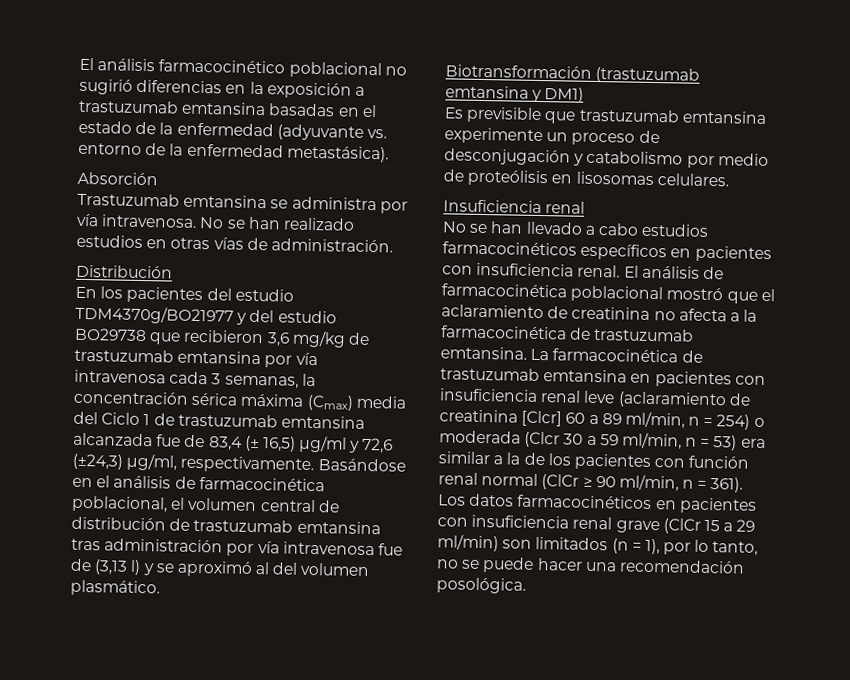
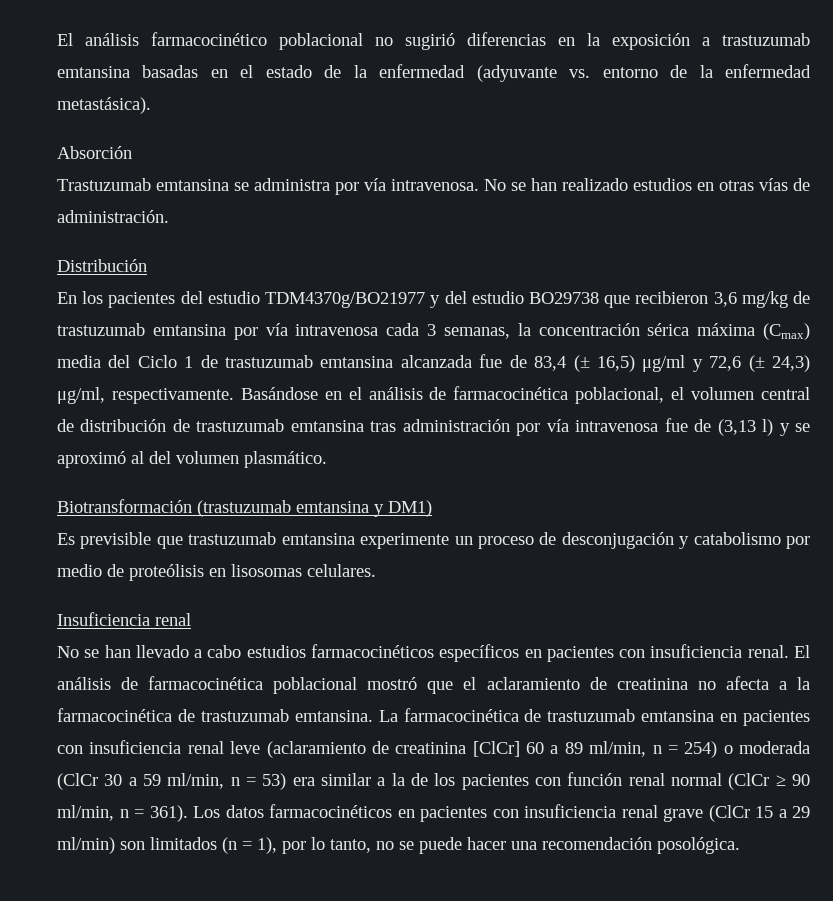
- En los pacientes del estudio TDM4370g/BO21977 y del estudio BO29738 que recibieron 3,6 mg/kg de trastuzumab emtansina por vía intravenosa cada 3 semanas, la concentración sérica máxima (Cmax) media del Ciclo 1 de trastuzumab emtansina alcanzada fue de 83,4 (± 16,5) μg/ml y 72,6 (±24,3) μg/ml, respectivamente.
+ En los pacientes del estudio TDM4370g/BO21977 y del estudio BO29738 que recibieron 3,6 mg/kg de trastuzumab emtansina por vía intravenosa cada 3 semanas, la concentración sérica máxima (Cmax) media del Ciclo 1 de trastuzumab emtansina alcanzada fue de 83,4 (± 16,5) μg/ml y 72,6 (± 24,3) μg/ml, respectivamente.
- La farmacocinética de trastuzumab emtansina en pacientes con insuficiencia renal leve (aclaramiento de creatinina [Clcr] 60 a 89 ml/min, n = 254) o moderada (Clcr 30 a 59 ml/min, n = 53) era similar a la de los pacientes con función renal normal (ClCr ≥ 90 ml/min, n = 361).
+ La farmacocinética de trastuzumab emtansina en pacientes con insuficiencia renal leve (aclaramiento de creatinina [ClCr] 60 a 89 ml/min, n = 254) o moderada (ClCr 30 a 59 ml/min, n = 53) era similar a la de los pacientes con función renal normal (ClCr ≥ 90 ml/min, n = 361).

